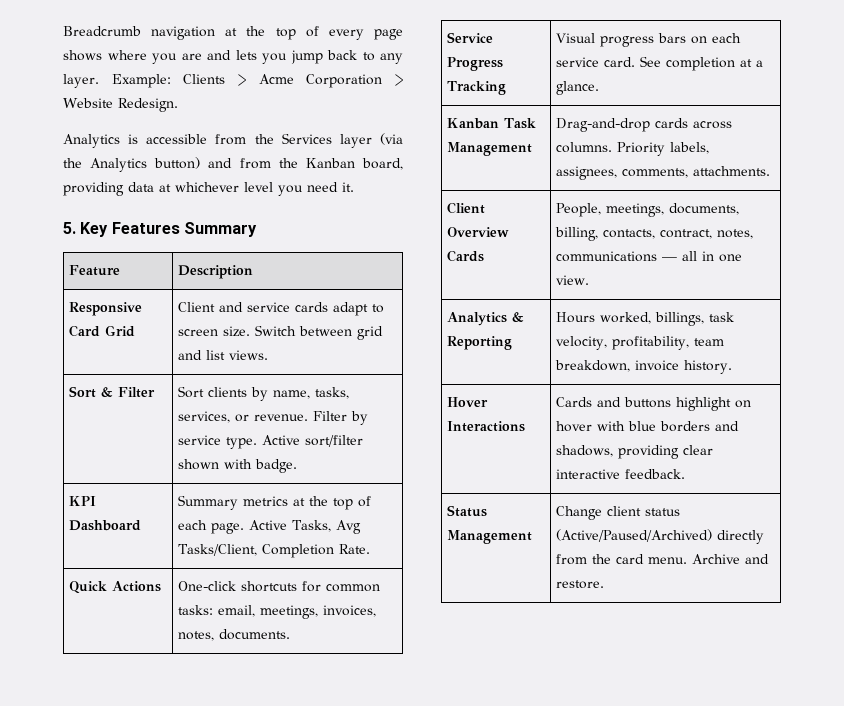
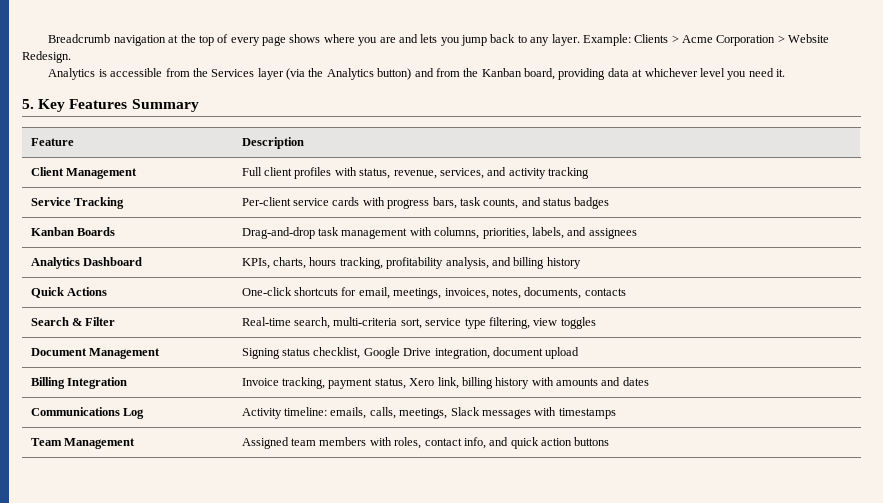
- Responsive Card Grid | Client and service cards adapt to screen size. Switch between grid and list views.
- Sort & Filter | Sort clients by name, tasks, services, or revenue. Filter by service type. Active sort/filter shown with badge.
- KPI Dashboard | Summary metrics at the top of each page. Active Tasks, Avg Tasks/Client, Completion Rate.
+ Client Management | Full client profiles with status, revenue, services, and activity tracking
+ Service Tracking | Per-client service cards with progress bars, task counts, and status badges
+ Kanban Boards | Drag-and-drop task management with columns, priorities, labels, and assignees
+ Analytics Dashboard | KPIs, charts, hours tracking, profitability analysis, and billing history
- Quick Actions | One-click shortcuts for common tasks: email, meetings, invoices, notes, documents.
- Service Progress Tracking | Visual progress bars on each service card. See completion at a glance.
- Kanban Task Management | Drag-and-drop cards across columns. Priority labels, assignees, comments, attachments.
- Client Overview Cards | People, meetings, documents, billing, contacts, contract, notes, communications — all in one view.
- Analytics & Reporting | Hours worked, billings, task velocity, profitability, team breakdown, invoice history.
- Hover Interactions | Cards and buttons highlight on hover with blue borders and shadows, providing clear interactive feedback.
- Status Management | Change client status (Active/Paused/Archived) directly from the card menu. Archive and restore.
+ Quick Actions | One-click shortcuts for email, meetings, invoices, notes, documents, contacts
+ Search & Filter | Real-time search, multi-criteria sort, service type filtering, view toggles
+ Document Management | Signing status checklist, Google Drive integration, document upload
+ Billing Integration | Invoice tracking, payment status, Xero link, billing history with amounts and dates
+ Communications Log | Activity timeline: emails, calls, meetings, Slack messages with timestamps
+ Team Management | Assigned team members with roles, contact info, and quick action buttons

